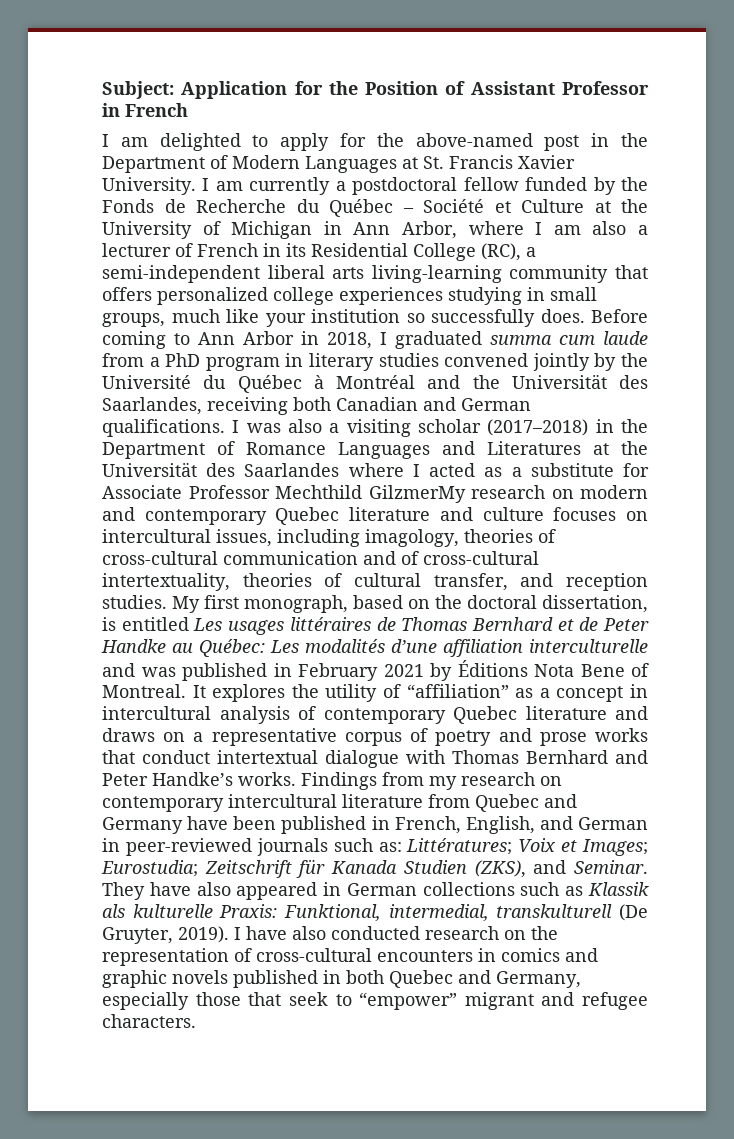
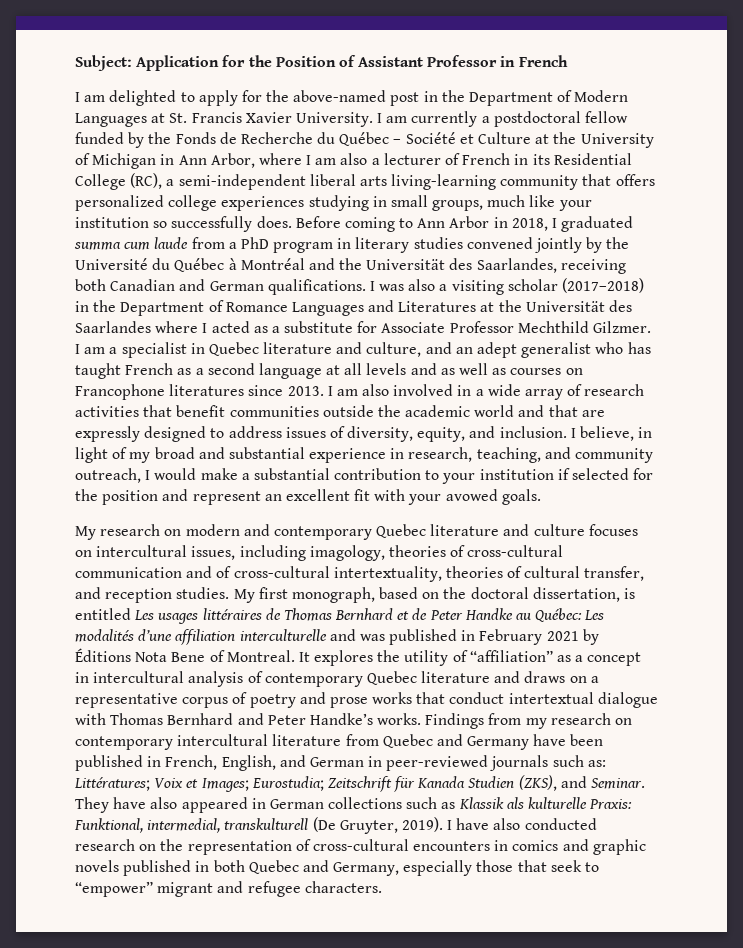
- I was also a visiting scholar (2017–2018) in the Department of Romance Languages and Literatures at the Universität des Saarlandes where I acted as a substitute for Associate Professor Mechthild GilzmerMy research on modern and contemporary Quebec literature and culture focuses on intercultural issues, including imagology, theories of cross-cultural communication and of cross-cultural intertextuality, theories of cultural transfer, and reception studies.
+ I was also a visiting scholar (2017–2018) in the Department of Romance Languages and Literatures at the Universität des Saarlandes where I acted as a substitute for Associate Professor Mechthild Gilzmer. I am a specialist in Quebec literature and culture, and an adept generalist who has taught French as a second language at all levels and as well as courses on Francophone literatures since 2013. I am also involved in a wide array of research activities that benefit communities outside the academic world and that are expressly designed to address issues of diversity, equity, and inclusion. I believe, in light of my broad and substantial experience in research, teaching, and community outreach, I would make a substantial contribution to your institution if selected for the position and represent an excellent fit with your avowed goals.
+ My research on modern and contemporary Quebec literature and culture focuses on intercultural issues, including imagology, theories of cross-cultural communication and of cross-cultural intertextuality, theories of cultural transfer, and reception studies.

